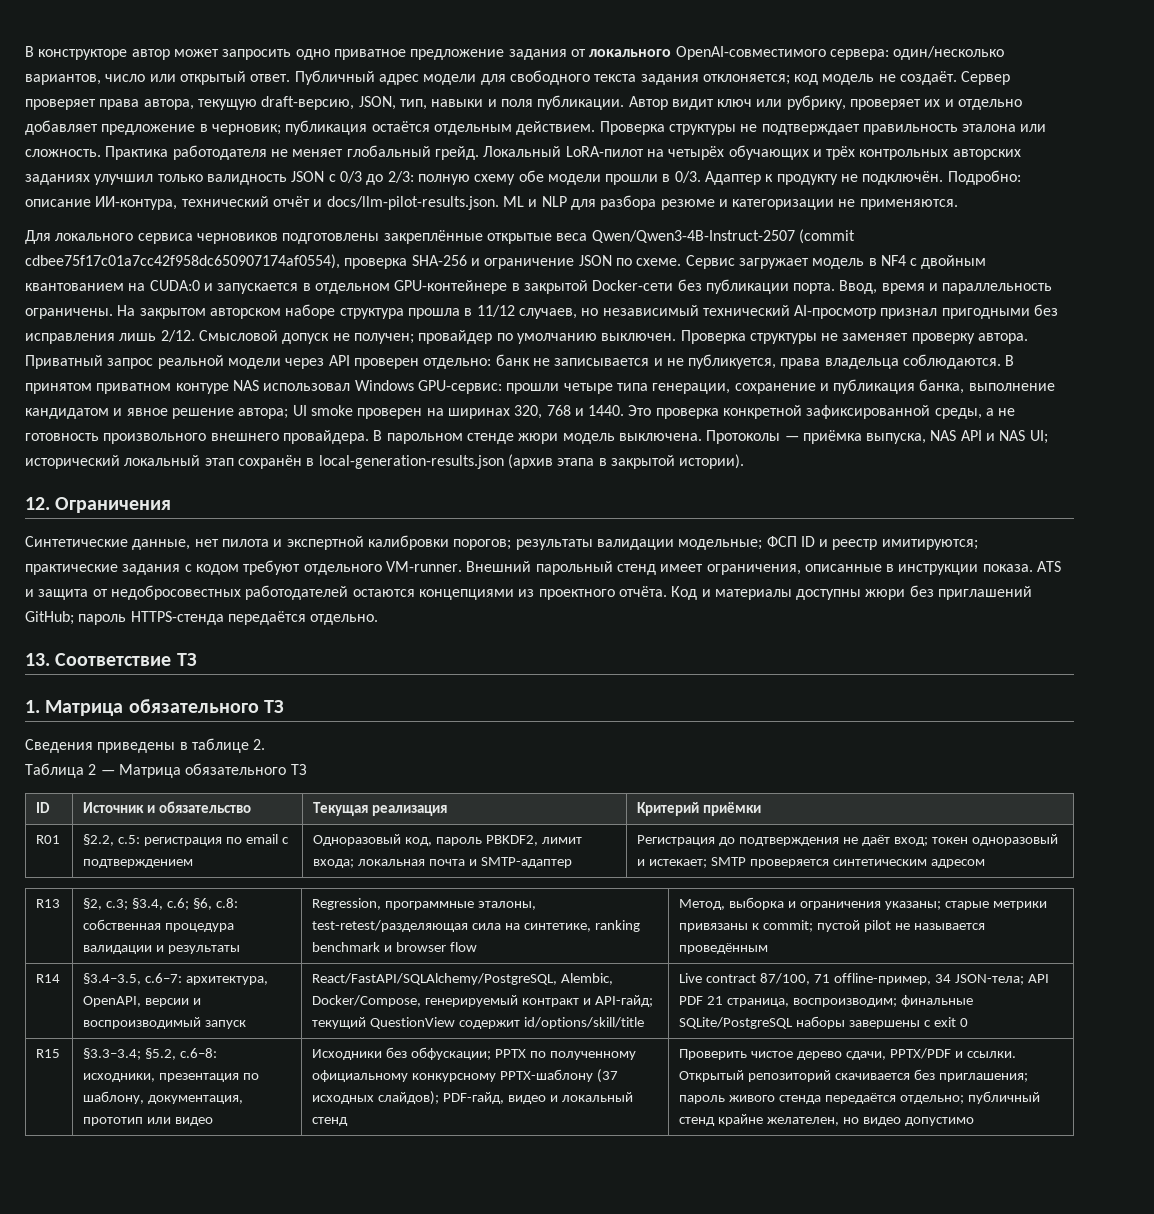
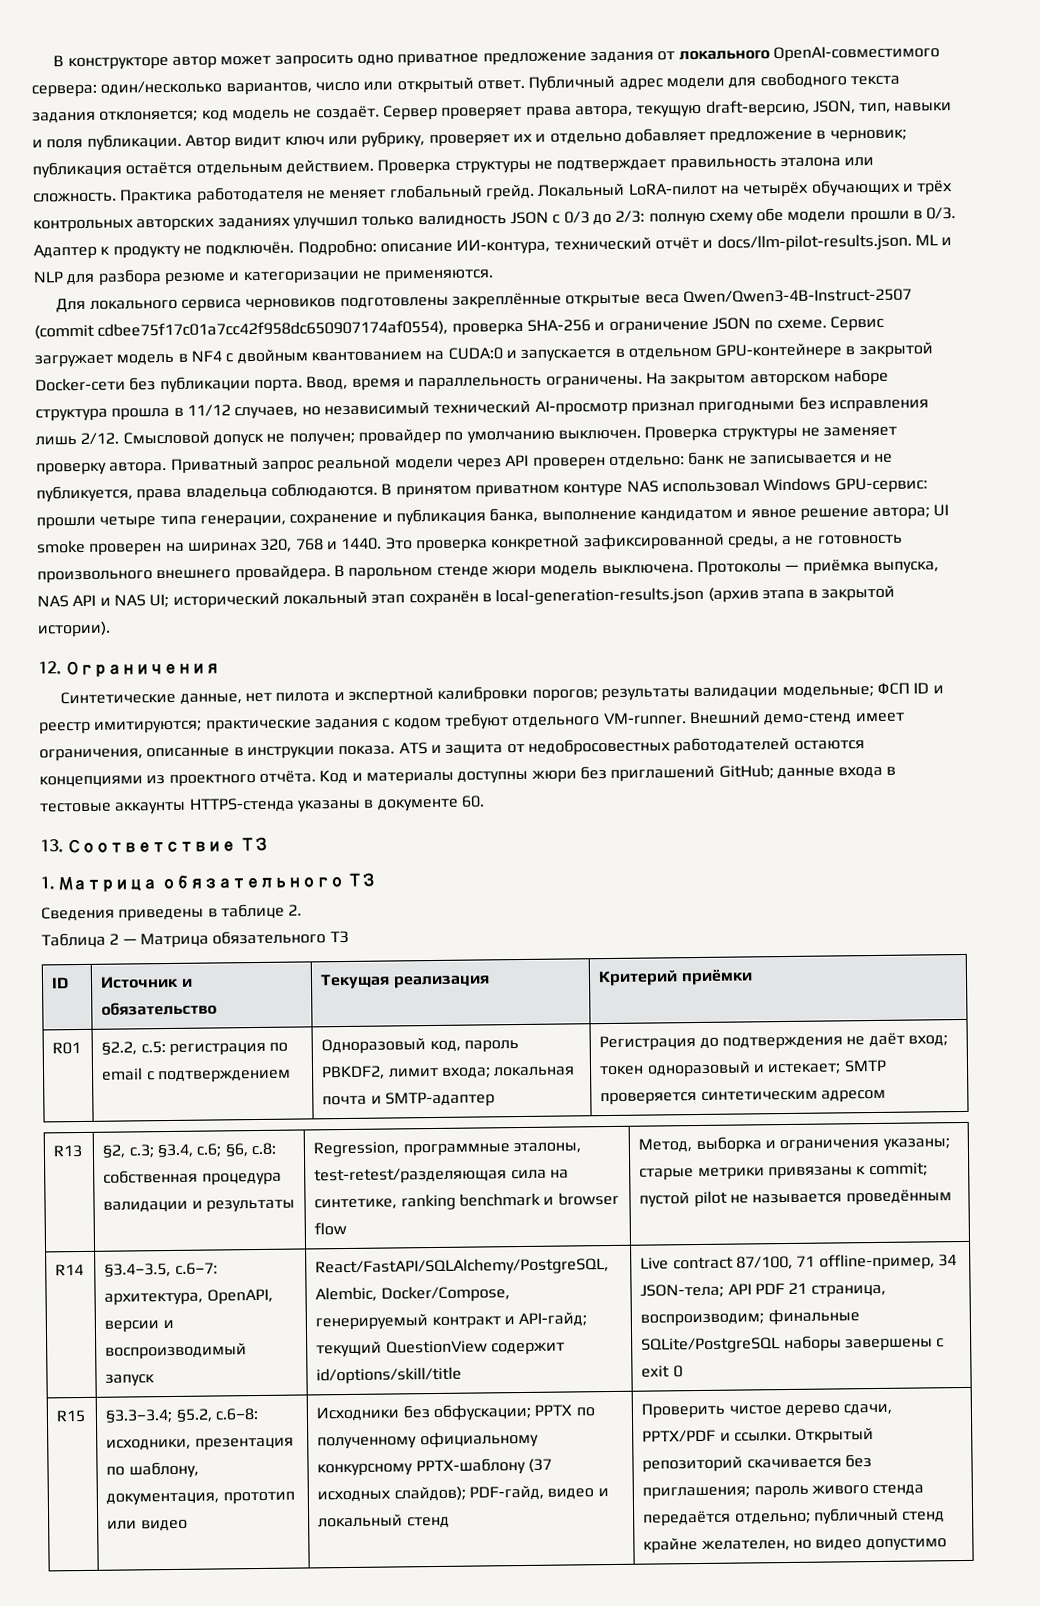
- Внешний парольный стенд имеет ограничения, описанные в инструкции показа.
+ Внешний демо-стенд имеет ограничения, описанные в инструкции показа.
- Код и материалы доступны жюри без приглашений GitHub; пароль HTTPS-стенда передаётся отдельно.
+ Код и материалы доступны жюри без приглашений GitHub; данные входа в тестовые аккаунты HTTPS-стенда указаны в документе 60.

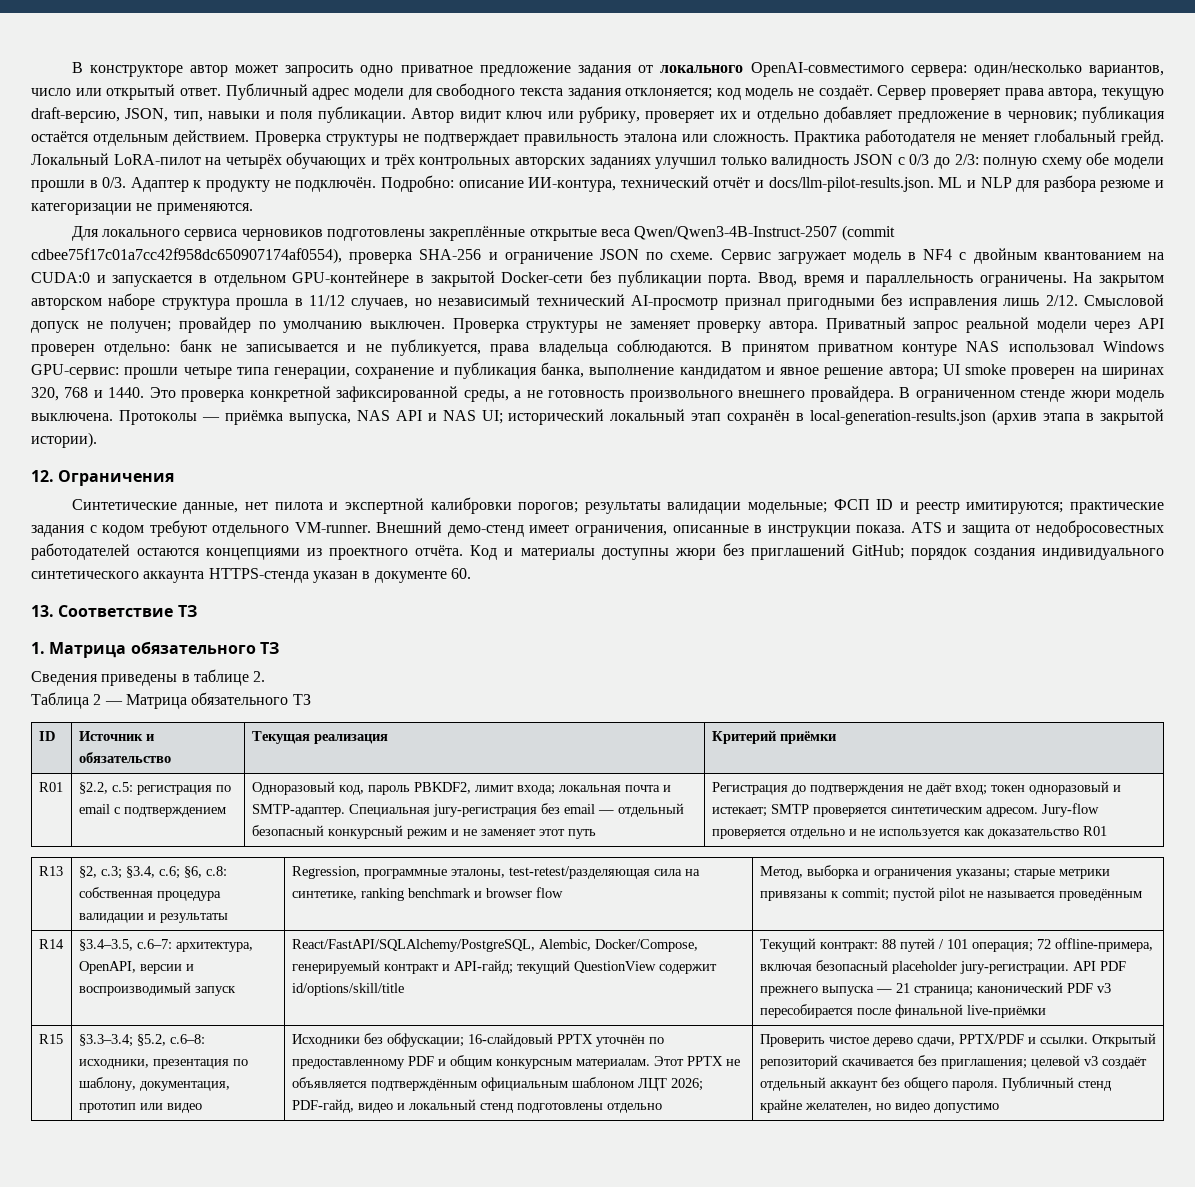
- В парольном стенде жюри модель выключена.
+ В ограниченном стенде жюри модель выключена.
- Код и материалы доступны жюри без приглашений GitHub; данные входа в тестовые аккаунты HTTPS-стенда указаны в документе 60.
+ Код и материалы доступны жюри без приглашений GitHub; порядок создания индивидуального синтетического аккаунта HTTPS-стенда указан в документе 60.
- Одноразовый код, пароль PBKDF2, лимит входа; локальная почта и SMTP-адаптер
+ Одноразовый код, пароль PBKDF2, лимит входа; локальная почта и SMTP-адаптер. Специальная jury-регистрация без email — отдельный безопасный конкурсный режим и не заменяет этот путь
- Регистрация до подтверждения не даёт вход; токен одноразовый и истекает; SMTP проверяется синтетическим адресом
+ Регистрация до подтверждения не даёт вход; токен одноразовый и истекает; SMTP проверяется синтетическим адресом. Jury-flow проверяется отдельно и не используется как доказательство R01
- Live contract 87/100, 71 offline-пример, 34 JSON-тела; API PDF 21 страница, воспроизводим; финальные SQLite/PostgreSQL наборы завершены с exit 0
+ Текущий контракт: 88 путей / 101 операция; 72 offline-примера, включая безопасный placeholder jury-регистрации. API PDF прежнего выпуска — 21 страница; канонический PDF v3 пересобирается после финальной live-приёмки
- Исходники без обфускации; PPTX по полученному официальному конкурсному PPTX-шаблону (37 исходных слайдов); PDF-гайд, видео и локальный стенд
+ Исходники без обфускации; 16-слайдовый PPTX уточнён по предоставленному PDF и общим конкурсным материалам. Этот PPTX не объявляется подтверждённым официальным шаблоном ЛЦТ 2026; PDF-гайд, видео и локальный стенд подготовлены отдельно
- Открытый репозиторий скачивается без приглашения; пароль живого стенда передаётся отдельно; публичный стенд крайне желателен, но видео допустимо
+ Открытый репозиторий скачивается без приглашения; целевой v3 создаёт отдельный аккаунт без общего пароля. Публичный стенд крайне желателен, но видео допустимо

